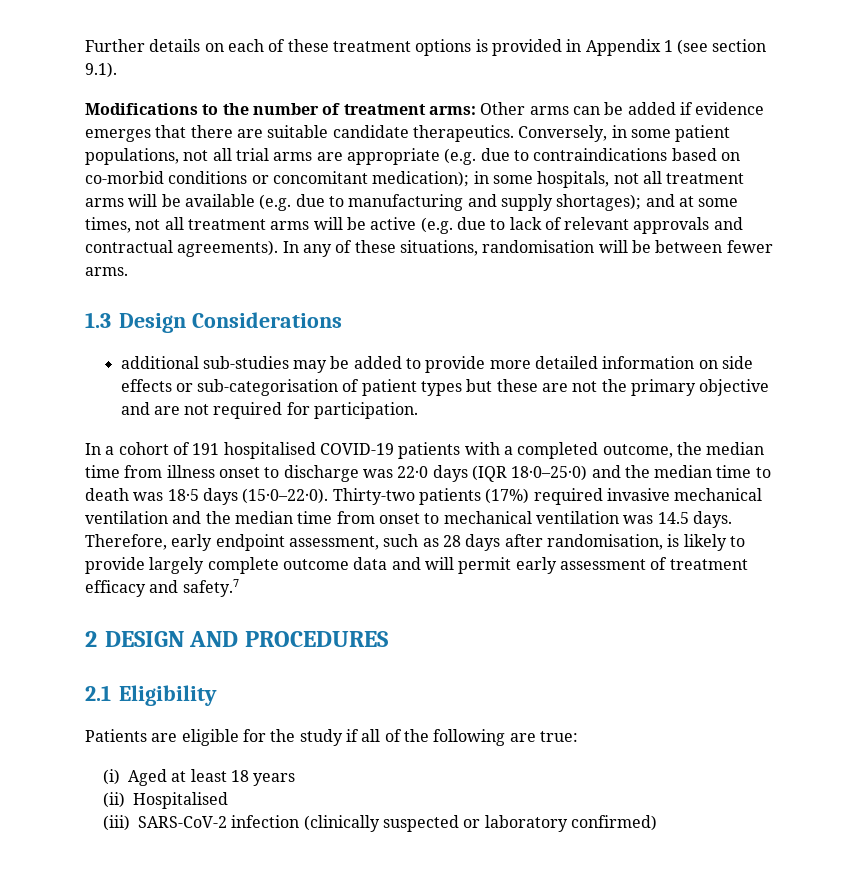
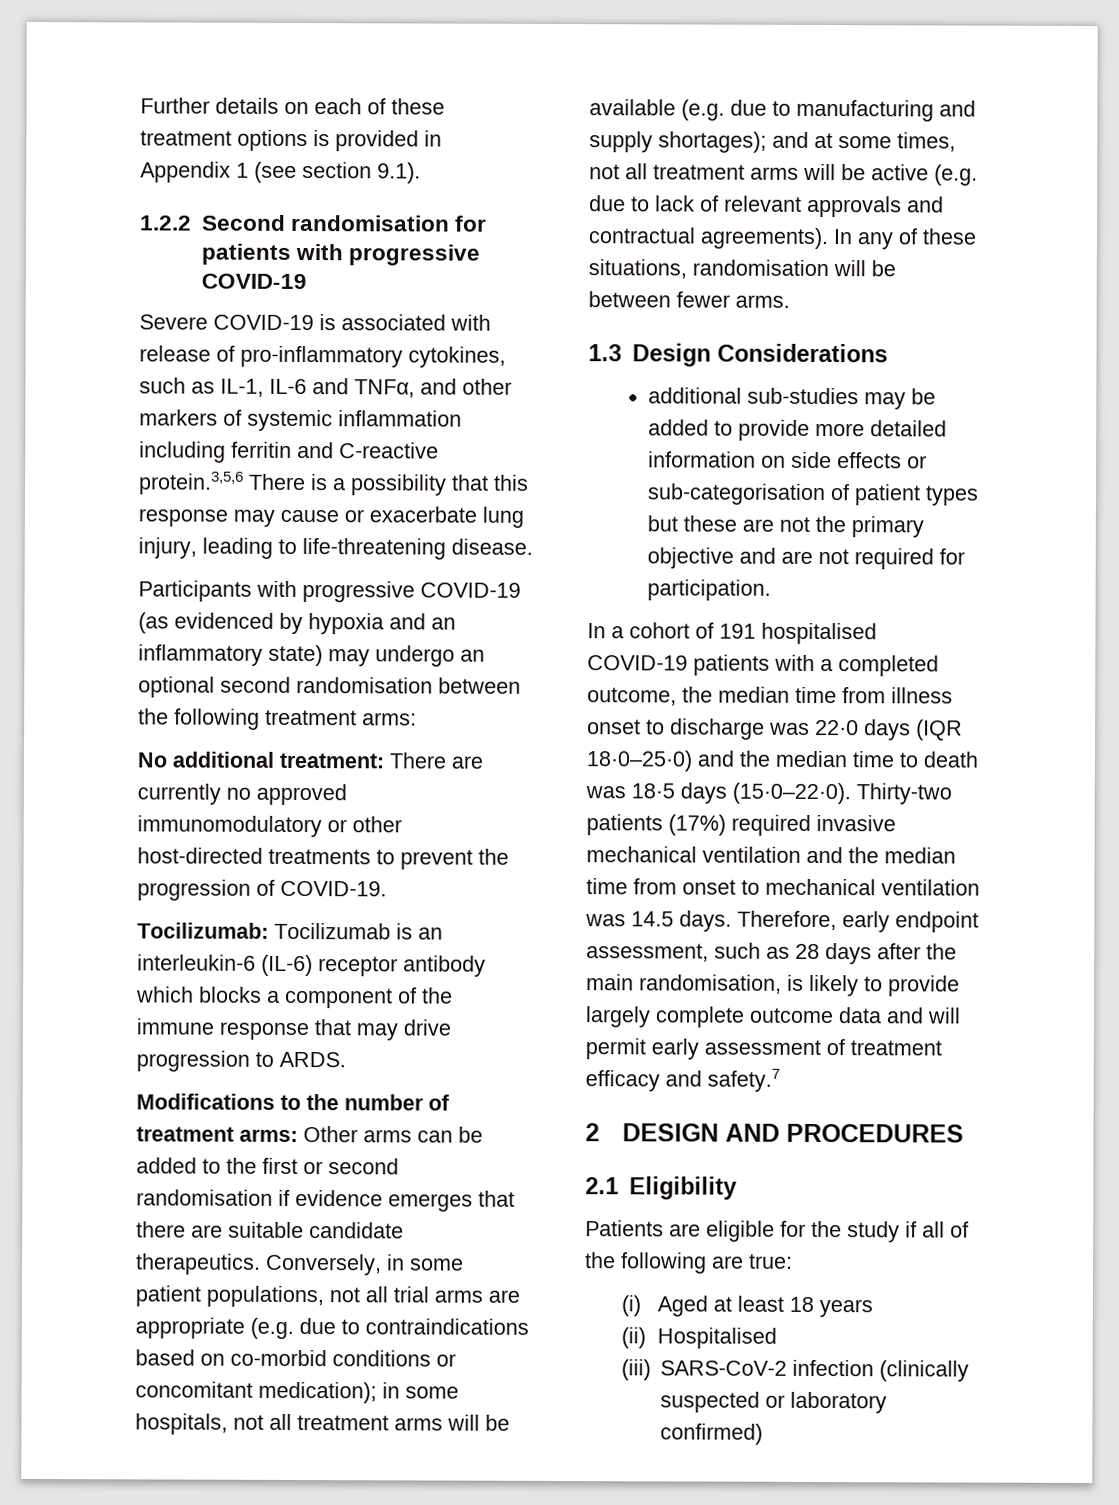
+ 1.2.2 Second randomisation for patients with progressive COVID-19
+ Severe COVID-19 is associated with release of pro-inflammatory cytokines, such as IL-1, IL-6 and TNFα, and other markers of systemic inflammation including ferritin and C-reactive protein.3,5,6 There is a possibility that this response may cause or exacerbate lung injury, leading to life-threatening disease.
+ Participants with progressive COVID-19 (as evidenced by hypoxia and an inflammatory state) may undergo an optional second randomisation between the following treatment arms:
+ No additional treatment: There are currently no approved immunomodulatory or other host-directed treatments to prevent the progression of COVID-19.
+ Tocilizumab: Tocilizumab is an interleukin-6 (IL-6) receptor antibody which blocks a component of the immune response that may drive progression to ARDS.
- Modifications to the number of treatment arms: Other arms can be added if evidence emerges that there are suitable candidate therapeutics.
+ Modifications to the number of treatment arms: Other arms can be added to the first or second randomisation if evidence emerges that there are suitable candidate therapeutics.
- Therefore, early endpoint assessment, such as 28 days after randomisation, is likely to provide largely complete outcome data and will permit early assessment of treatment efficacy and safety.7
+ Therefore, early endpoint assessment, such as 28 days after the main randomisation, is likely to provide largely complete outcome data and will permit early assessment of treatment efficacy and safety.7

